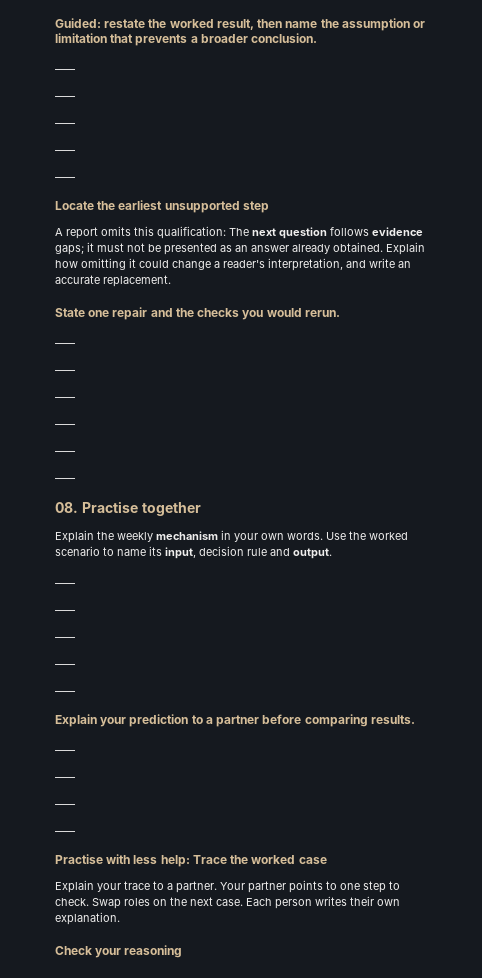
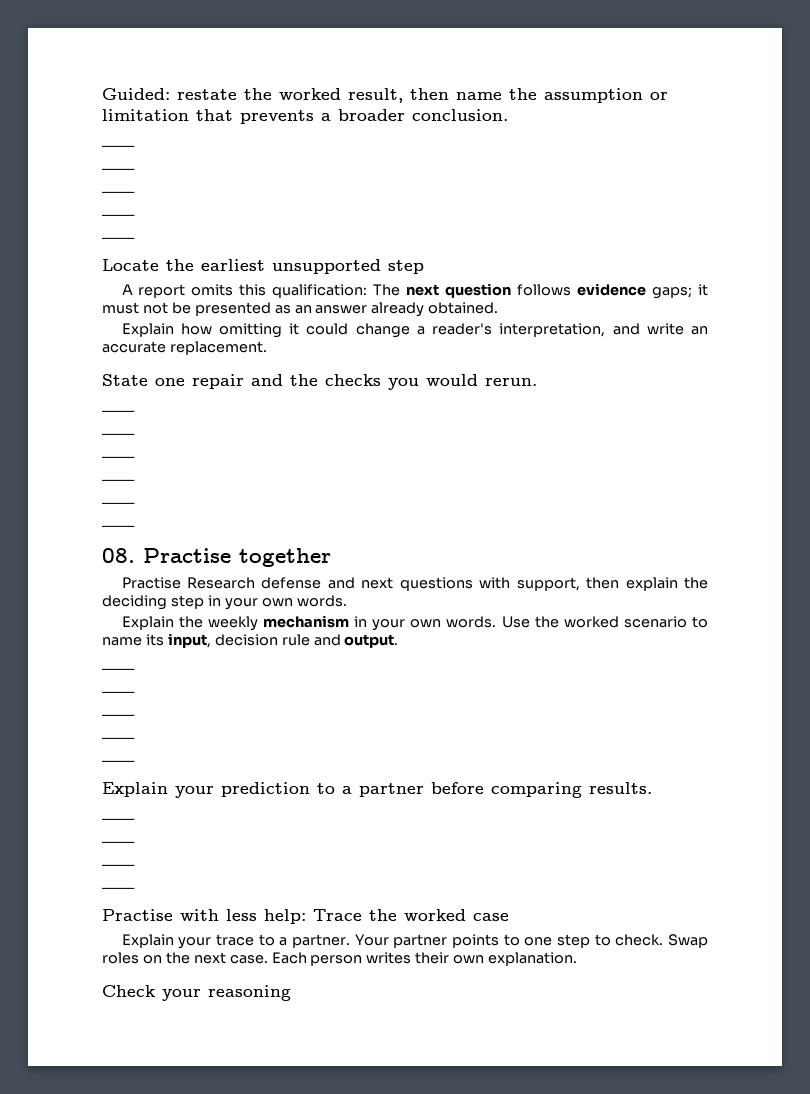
- A report omits this qualification: The next question follows evidence gaps; it must not be presented as an answer already obtained. Explain how omitting it could change a reader's interpretation, and write an accurate replacement.
+ A report omits this qualification: The next question follows evidence gaps; it must not be presented as an answer already obtained.
+ Explain how omitting it could change a reader's interpretation, and write an accurate replacement.
+ Practise Research defense and next questions with support, then explain the deciding step in your own words.

